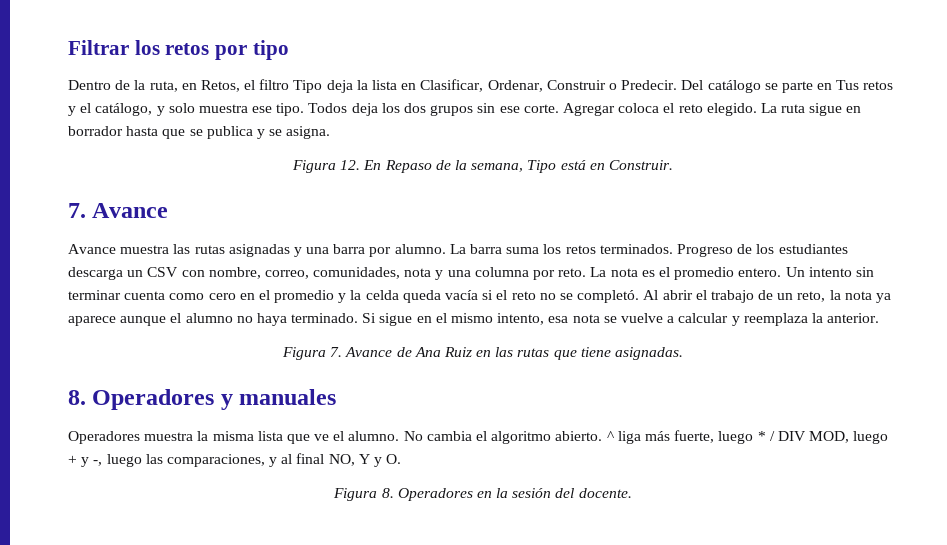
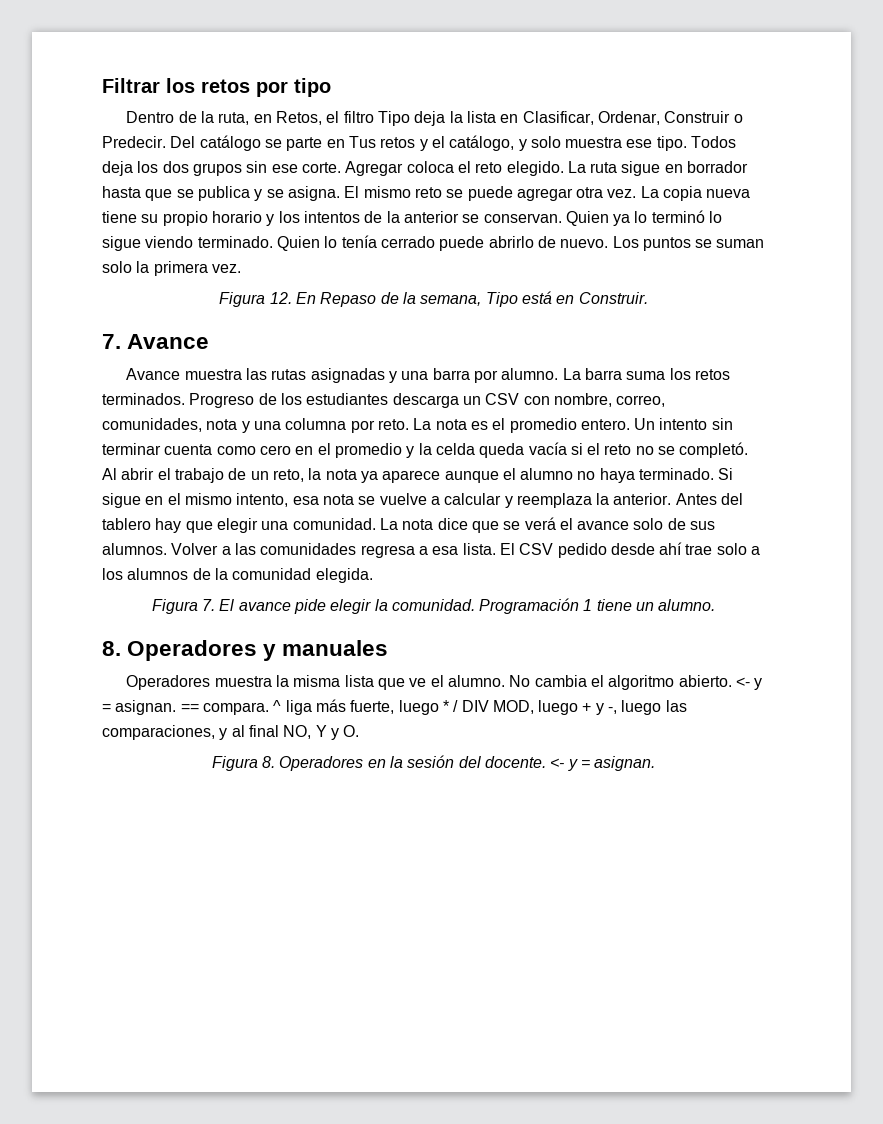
+ El mismo reto se puede agregar otra vez. La copia nueva tiene su propio horario y los intentos de la anterior se conservan. Quien ya lo terminó lo sigue viendo terminado. Quien lo tenía cerrado puede abrirlo de nuevo. Los puntos se suman solo la primera vez.
- Si sigue en el mismo intento, esa nota se vuelve a calcular y reemplaza la anterior.
- Figura 7. Avance de Ana Ruiz en las rutas que tiene asignadas.
+ Si sigue en el mismo intento, esa nota se vuelve a calcular y reemplaza la anterior. Antes del tablero hay que elegir una comunidad. La nota dice que se verá el avance solo de sus alumnos. Volver a las comunidades regresa a esa lista. El CSV pedido desde ahí trae solo a los alumnos de la comunidad elegida.
+ Figura 7. El avance pide elegir la comunidad. Programación 1 tiene un alumno.
+ <- y = asignan. == compara.
- Figura 8. Operadores en la sesión del docente.
+ Figura 8. Operadores en la sesión del docente. <- y = asignan.

